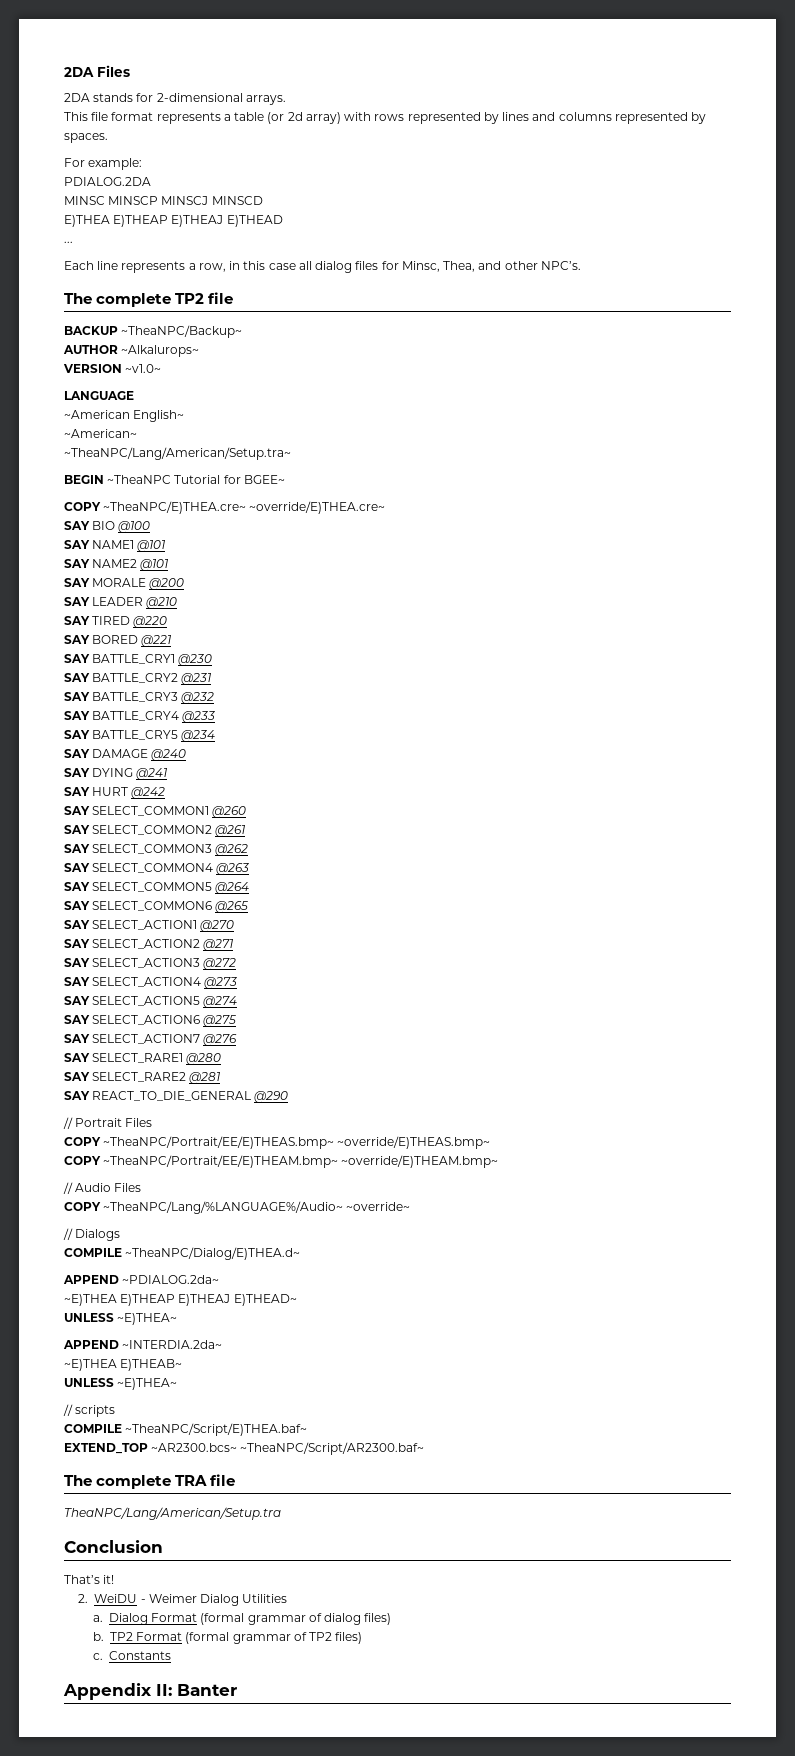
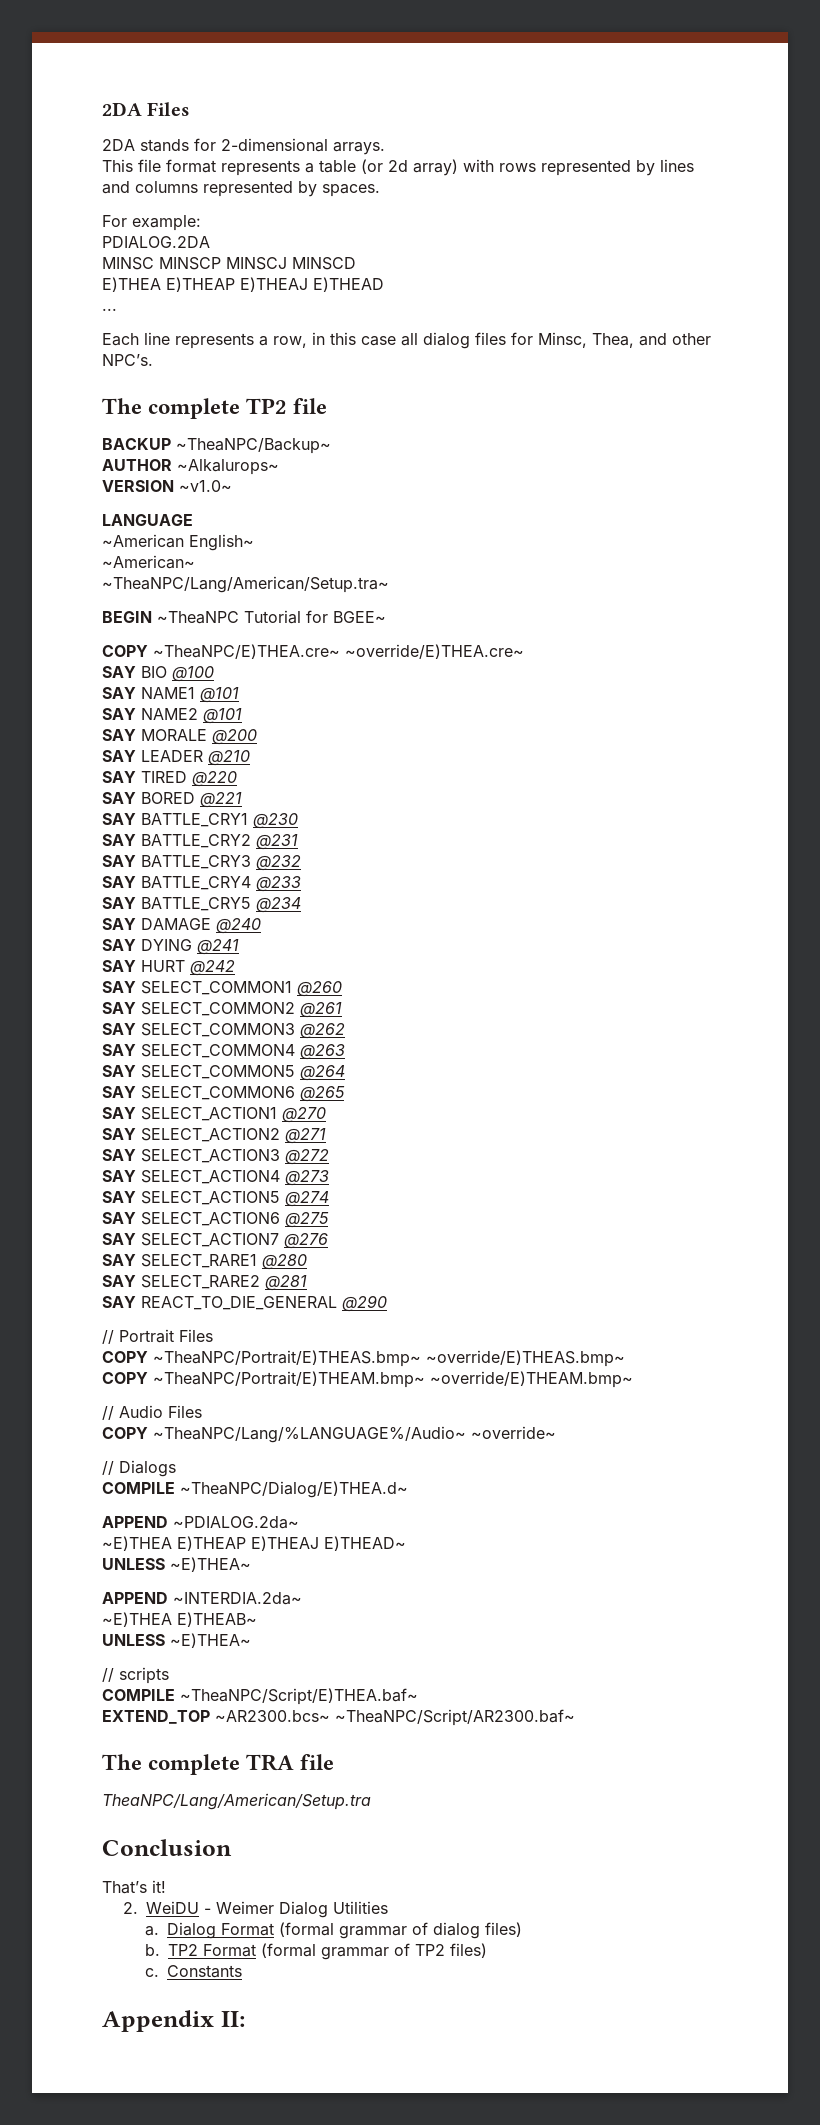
- COPY ~TheaNPC/Portrait/EE/E)THEAS.bmp~ ~override/E)THEAS.bmp~
+ COPY ~TheaNPC/Portrait/E)THEAS.bmp~ ~override/E)THEAS.bmp~
- COPY ~TheaNPC/Portrait/EE/E)THEAM.bmp~ ~override/E)THEAM.bmp~
+ COPY ~TheaNPC/Portrait/E)THEAM.bmp~ ~override/E)THEAM.bmp~
- Appendix II: Banter
+ Appendix II:

